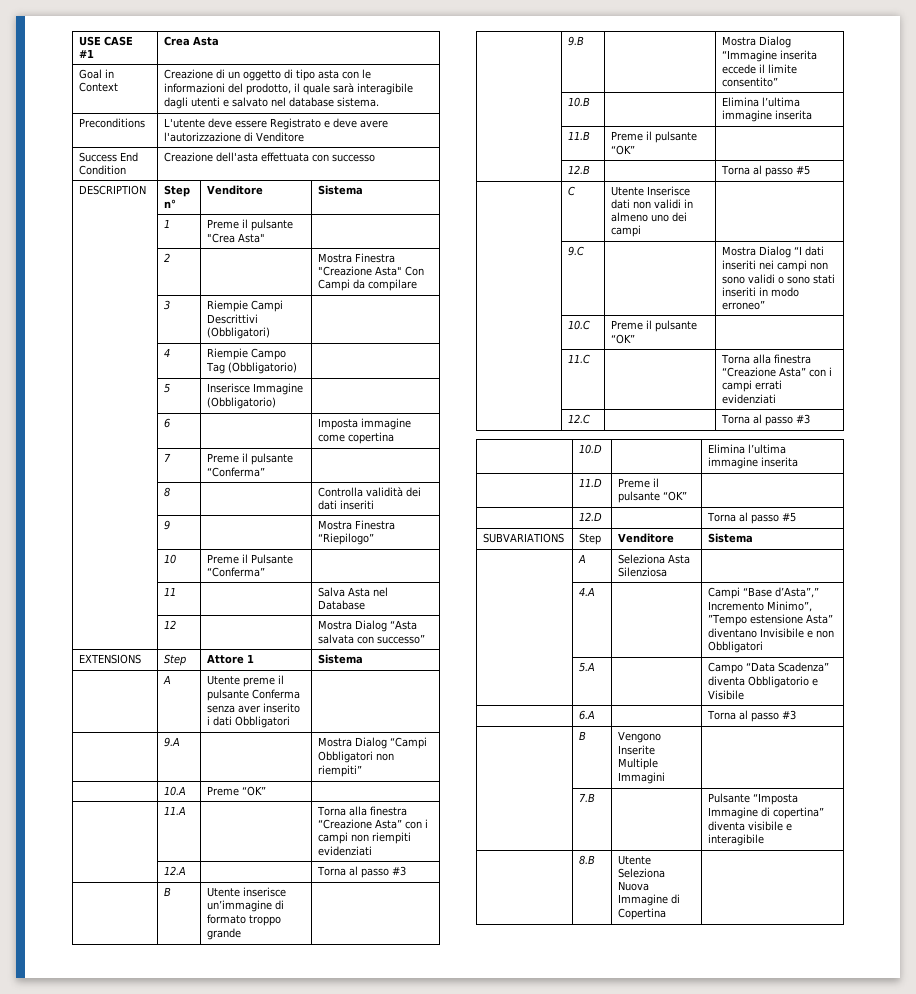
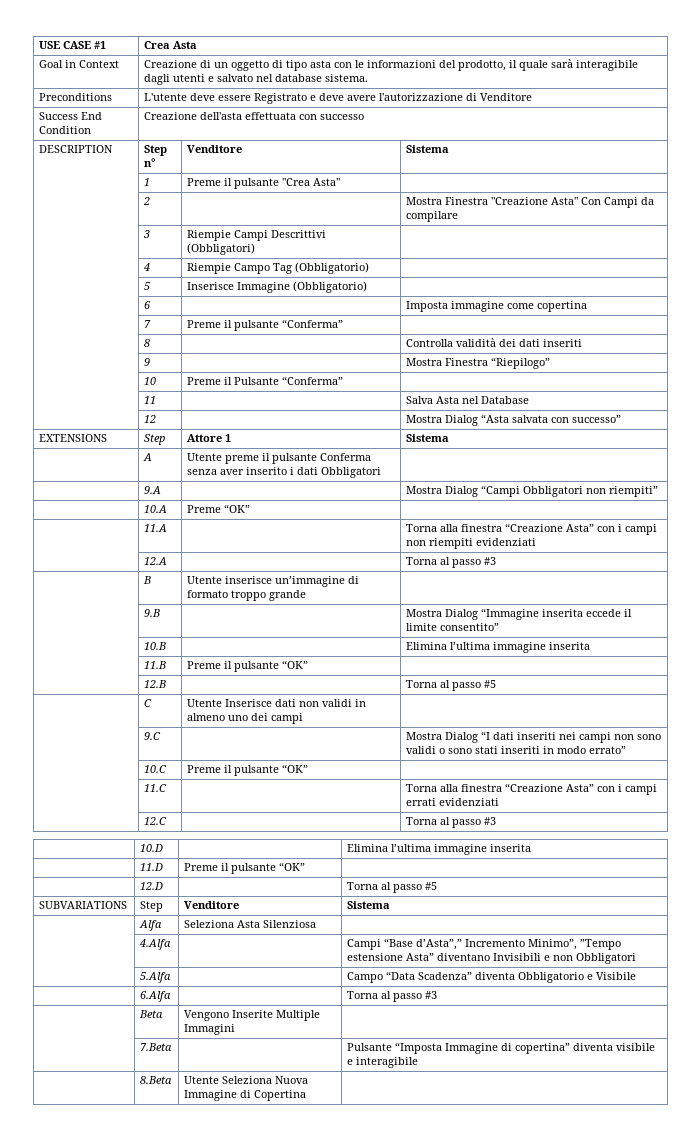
- | 9.C | | Mostra Dialog “I dati inseriti nei campi non sono validi o sono stati inseriti in modo erroneo”
+ | 9.C | | Mostra Dialog “I dati inseriti nei campi non sono validi o sono stati inseriti in modo errato”
- | A | Seleziona Asta Silenziosa |
+ | Alfa | Seleziona Asta Silenziosa |
- | 4.A | | Campi “Base d’Asta”,” Incremento Minimo”, ”Tempo estensione Asta” diventano Invisibile e non Obbligatori
+ | 4.Alfa | | Campi “Base d’Asta”,” Incremento Minimo”, ”Tempo estensione Asta” diventano Invisibili e non Obbligatori
- | 5.A | | Campo “Data Scadenza” diventa Obbligatorio e Visibile
+ | 5.Alfa | | Campo “Data Scadenza” diventa Obbligatorio e Visibile
- | 6.A | | Torna al passo #3
- | B | Vengono Inserite Multiple Immagini |
+ | 6.Alfa | | Torna al passo #3
+ | Beta | Vengono Inserite Multiple Immagini |
- | 7.B | | Pulsante “Imposta Immagine di copertina” diventa visibile e interagibile
+ | 7.Beta | | Pulsante “Imposta Immagine di copertina” diventa visibile e interagibile
- | 8.B | Utente Seleziona Nuova Immagine di Copertina |
+ | 8.Beta | Utente Seleziona Nuova Immagine di Copertina |

